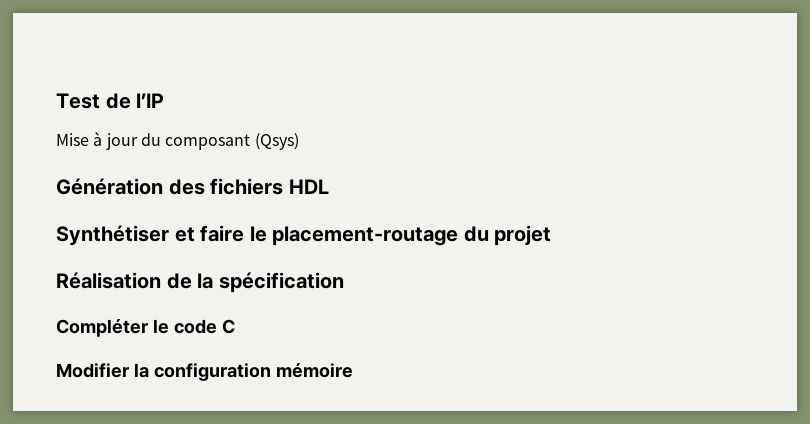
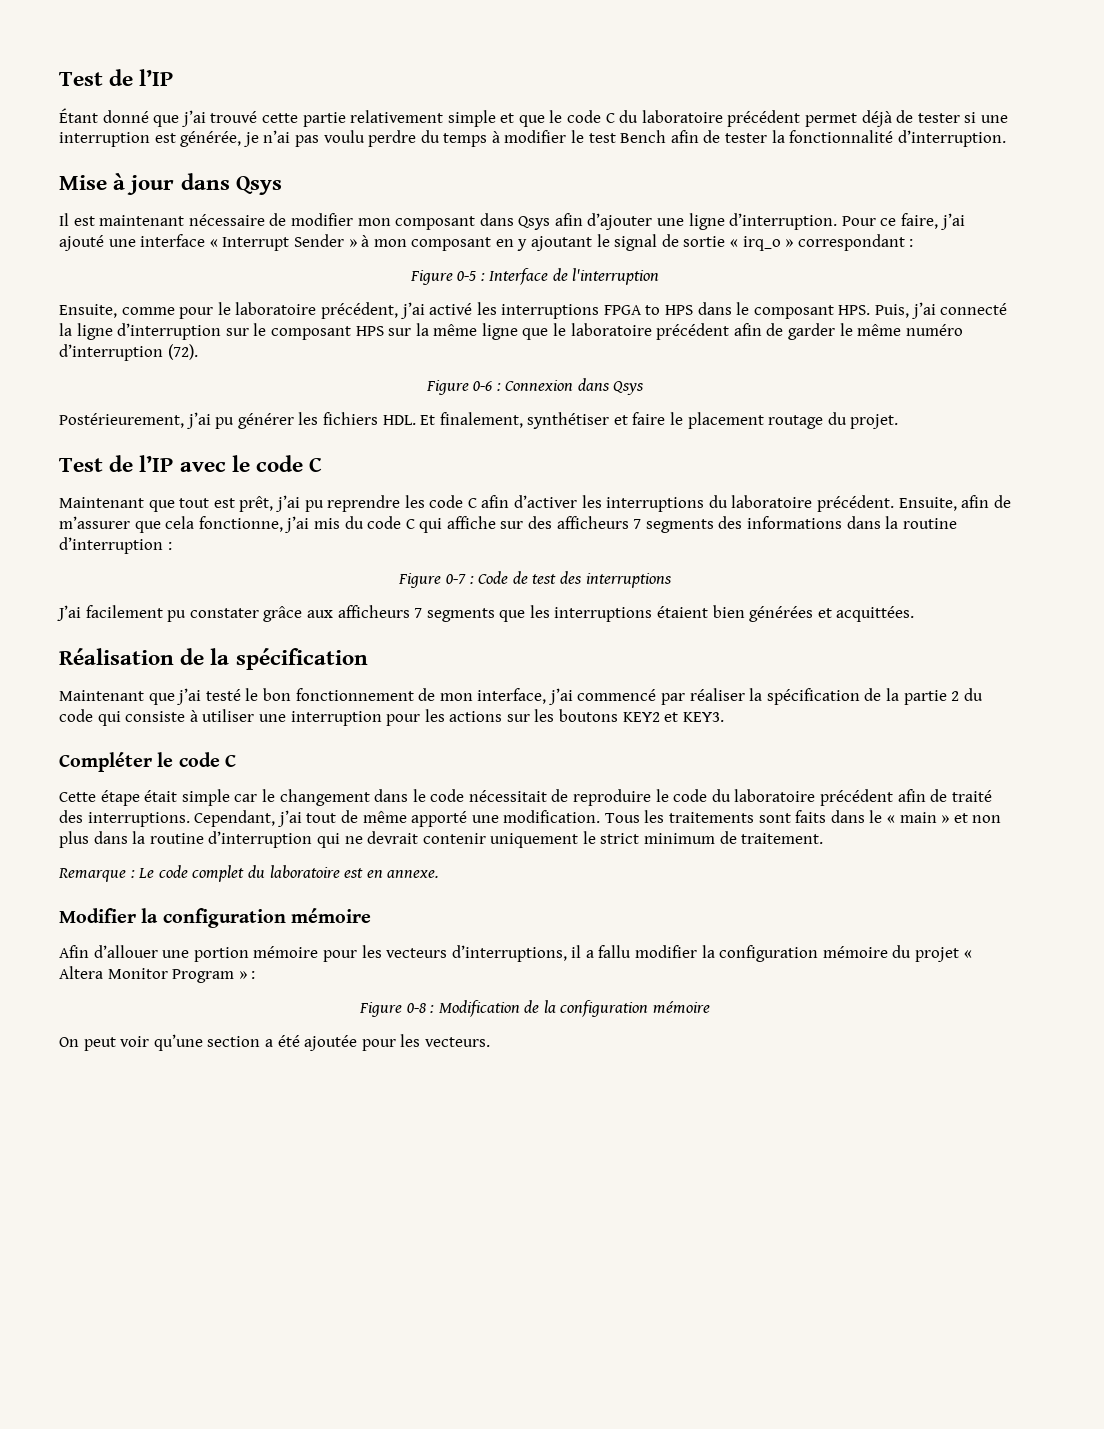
- Mise à jour du composant (Qsys)
- Génération des fichiers HDL
- Synthétiser et faire le placement-routage du projet
+ Étant donné que j’ai trouvé cette partie relativement simple et que le code C du laboratoire précédent permet déjà de tester si une interruption est générée, je n’ai pas voulu perdre du temps à modifier le test Bench afin de tester la fonctionnalité d’interruption.
+ Mise à jour dans Qsys
+ Il est maintenant nécessaire de modifier mon composant dans Qsys afin d’ajouter une ligne d’interruption. Pour ce faire, j’ai ajouté une interface « Interrupt Sender » à mon composant en y ajoutant le signal de sortie « irq_o » correspondant :
+ Figure 0-5 : Interface de l'interruption
+ Ensuite, comme pour le laboratoire précédent, j’ai activé les interruptions FPGA to HPS dans le composant HPS. Puis, j’ai connecté la ligne d’interruption sur le composant HPS sur la même ligne que le laboratoire précédent afin de garder le même numéro d’interruption (72).
+ Figure 0-6 : Connexion dans Qsys
+ Postérieurement, j’ai pu générer les fichiers HDL. Et finalement, synthétiser et faire le placement routage du projet.
+ Test de l’IP avec le code C
+ Maintenant que tout est prêt, j’ai pu reprendre les code C afin d’activer les interruptions du laboratoire précédent. Ensuite, afin de m’assurer que cela fonctionne, j’ai mis du code C qui affiche sur des afficheurs 7 segments des informations dans la routine d’interruption :
+ Figure 0-7 : Code de test des interruptions
+ J’ai facilement pu constater grâce aux afficheurs 7 segments que les interruptions étaient bien générées et acquittées.
  Réalisation de la spécification
+ Maintenant que j’ai testé le bon fonctionnement de mon interface, j’ai commencé par réaliser la spécification de la partie 2 du code qui consiste à utiliser une interruption pour les actions sur les boutons KEY2 et KEY3.
  Compléter le code C
+ Cette étape était simple car le changement dans le code nécessitait de reproduire le code du laboratoire précédent afin de traité des interruptions. Cependant, j’ai tout de même apporté une modification. Tous les traitements sont faits dans le « main » et non plus dans la routine d’interruption qui ne devrait contenir uniquement le strict minimum de traitement.
+ Remarque : Le code complet du laboratoire est en annexe.
  Modifier la configuration mémoire
+ Afin d’allouer une portion mémoire pour les vecteurs d’interruptions, il a fallu modifier la configuration mémoire du projet « Altera Monitor Program » :
+ Figure 0-8 : Modification de la configuration mémoire
+ On peut voir qu’une section a été ajoutée pour les vecteurs.

